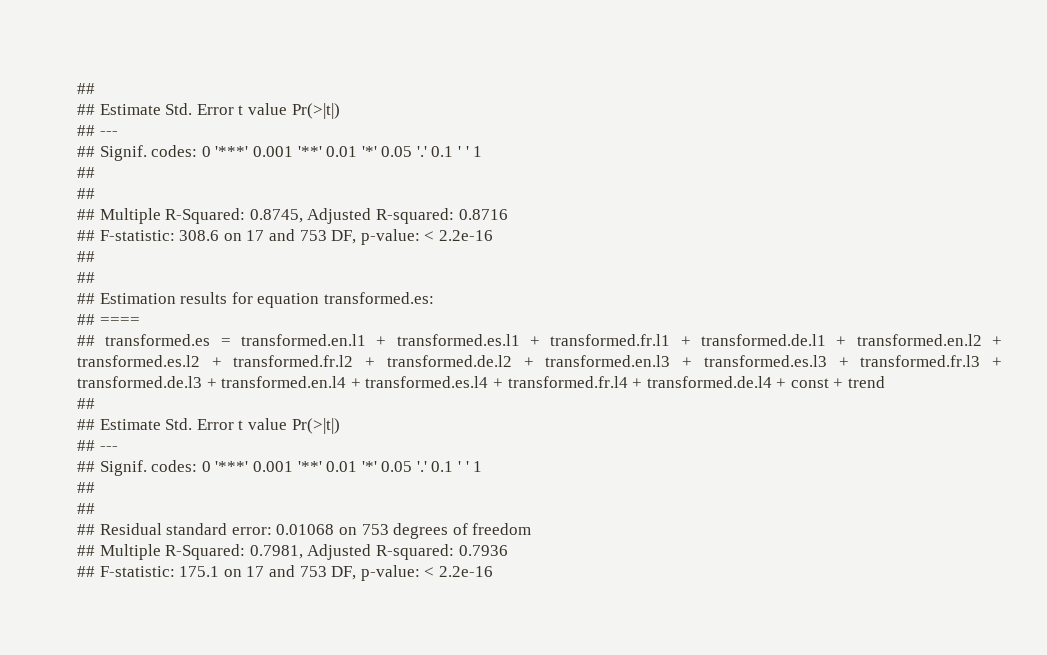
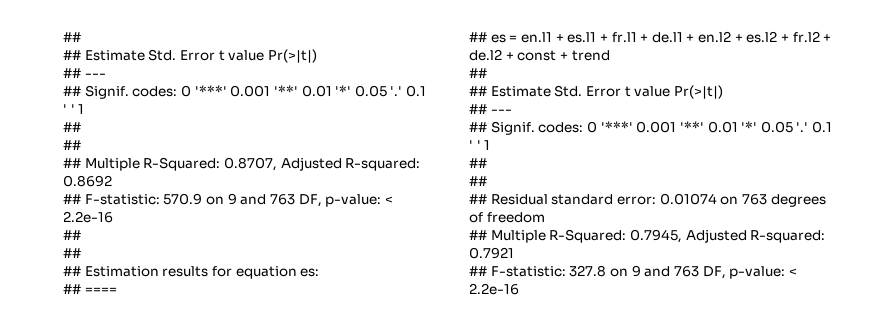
- ## Multiple R-Squared: 0.8745, Adjusted R-squared: 0.8716
- ## F-statistic: 308.6 on 17 and 753 DF, p-value: < 2.2e-16
+ ## Multiple R-Squared: 0.8707, Adjusted R-squared: 0.8692
+ ## F-statistic: 570.9 on 9 and 763 DF, p-value: < 2.2e-16
- ## Estimation results for equation transformed.es:
+ ## Estimation results for equation es:
- ## transformed.es = transformed.en.l1 + transformed.es.l1 + transformed.fr.l1 + transformed.de.l1 + transformed.en.l2 + transformed.es.l2 + transformed.fr.l2 + transformed.de.l2 + transformed.en.l3 + transformed.es.l3 + transformed.fr.l3 + transformed.de.l3 + transformed.en.l4 + transformed.es.l4 + transformed.fr.l4 + transformed.de.l4 + const + trend
+ ## es = en.l1 + es.l1 + fr.l1 + de.l1 + en.l2 + es.l2 + fr.l2 + de.l2 + const + trend
- ## Residual standard error: 0.01068 on 753 degrees of freedom
+ ## Residual standard error: 0.01074 on 763 degrees of freedom
- ## Multiple R-Squared: 0.7981, Adjusted R-squared: 0.7936
- ## F-statistic: 175.1 on 17 and 753 DF, p-value: < 2.2e-16
+ ## Multiple R-Squared: 0.7945, Adjusted R-squared: 0.7921
+ ## F-statistic: 327.8 on 9 and 763 DF, p-value: < 2.2e-16

